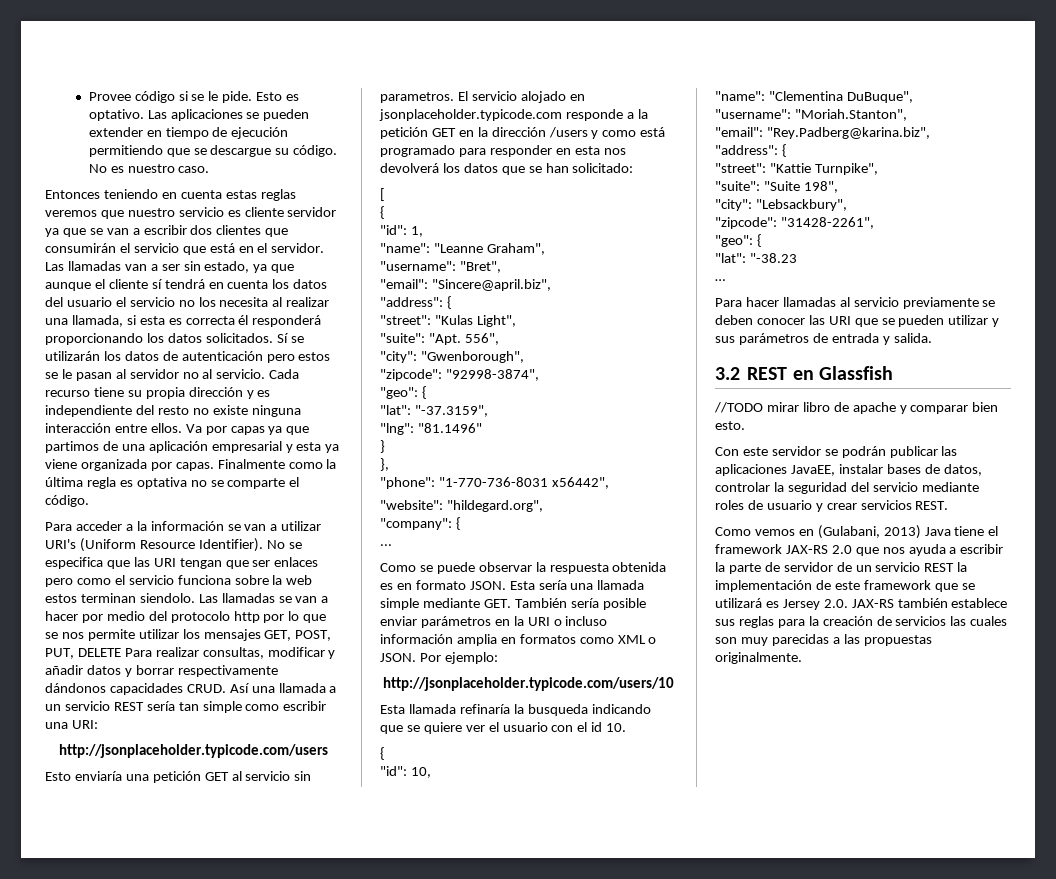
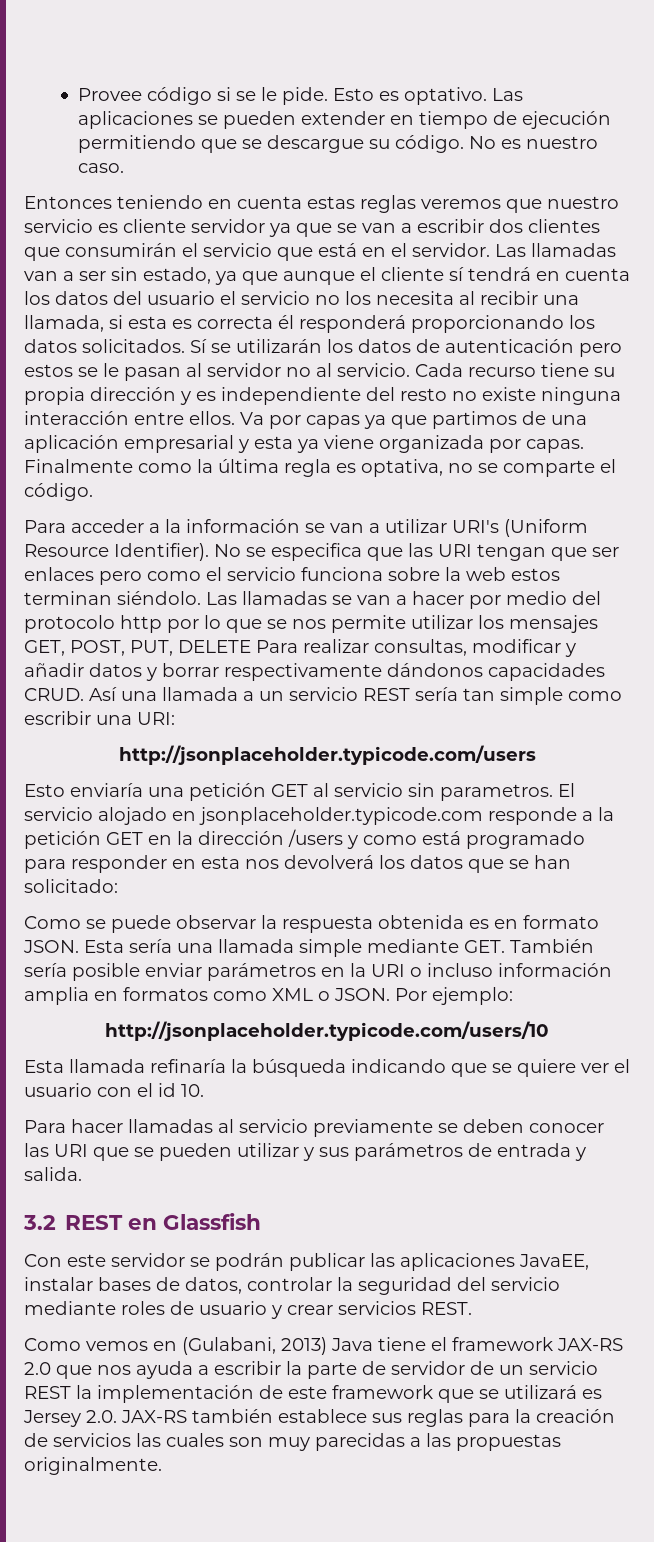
- Las llamadas van a ser sin estado, ya que aunque el cliente sí tendrá en cuenta los datos del usuario el servicio no los necesita al realizar una llamada, si esta es correcta él responderá proporcionando los datos solicitados.
+ Las llamadas van a ser sin estado, ya que aunque el cliente sí tendrá en cuenta los datos del usuario el servicio no los necesita al recibir una llamada, si esta es correcta él responderá proporcionando los datos solicitados.
- Finalmente como la última regla es optativa no se comparte el código.
+ Finalmente como la última regla es optativa, no se comparte el código.
- No se especifica que las URI tengan que ser enlaces pero como el servicio funciona sobre la web estos terminan siendolo.
+ No se especifica que las URI tengan que ser enlaces pero como el servicio funciona sobre la web estos terminan siéndolo.
- [
- {
- "id": 1,
- "name": "Leanne Graham",
- "username": "Bret",
- "email": "Sincere@april.biz",
- "address": {
- "street": "Kulas Light",
- "suite": "Apt. 556",
- "city": "Gwenborough",
- "zipcode": "92998-3874",
- "geo": {
- "lat": "-37.3159",
- "lng": "81.1496"
- }
- },
- "phone": "1-770-736-8031 x56442",
- "website": "hildegard.org",
- "company": {
- ...
- Esta llamada refinaría la busqueda indicando que se quiere ver el usuario con el id 10.
- {
- "id": 10,
- "name": "Clementina DuBuque",
- "username": "Moriah.Stanton",
- "email": "Rey.Padberg@karina.biz",
- "address": {
- "street": "Kattie Turnpike",
- "suite": "Suite 198",
- "city": "Lebsackbury",
- "zipcode": "31428-2261",
- "geo": {
- "lat": "-38.23
- …
+ Esta llamada refinaría la búsqueda indicando que se quiere ver el usuario con el id 10.
- //TODO mirar libro de apache y comparar bien esto.

